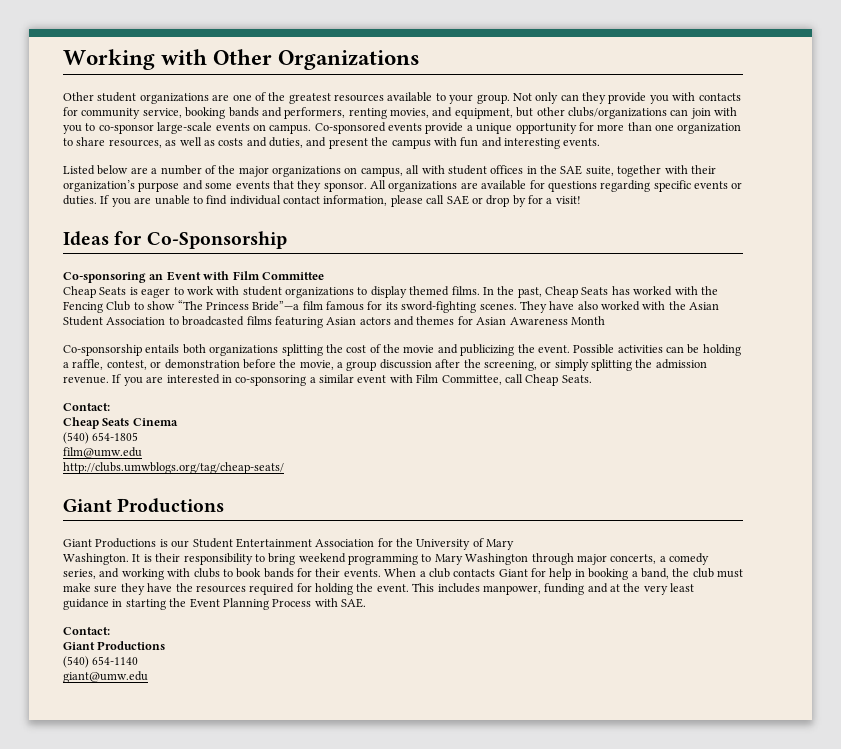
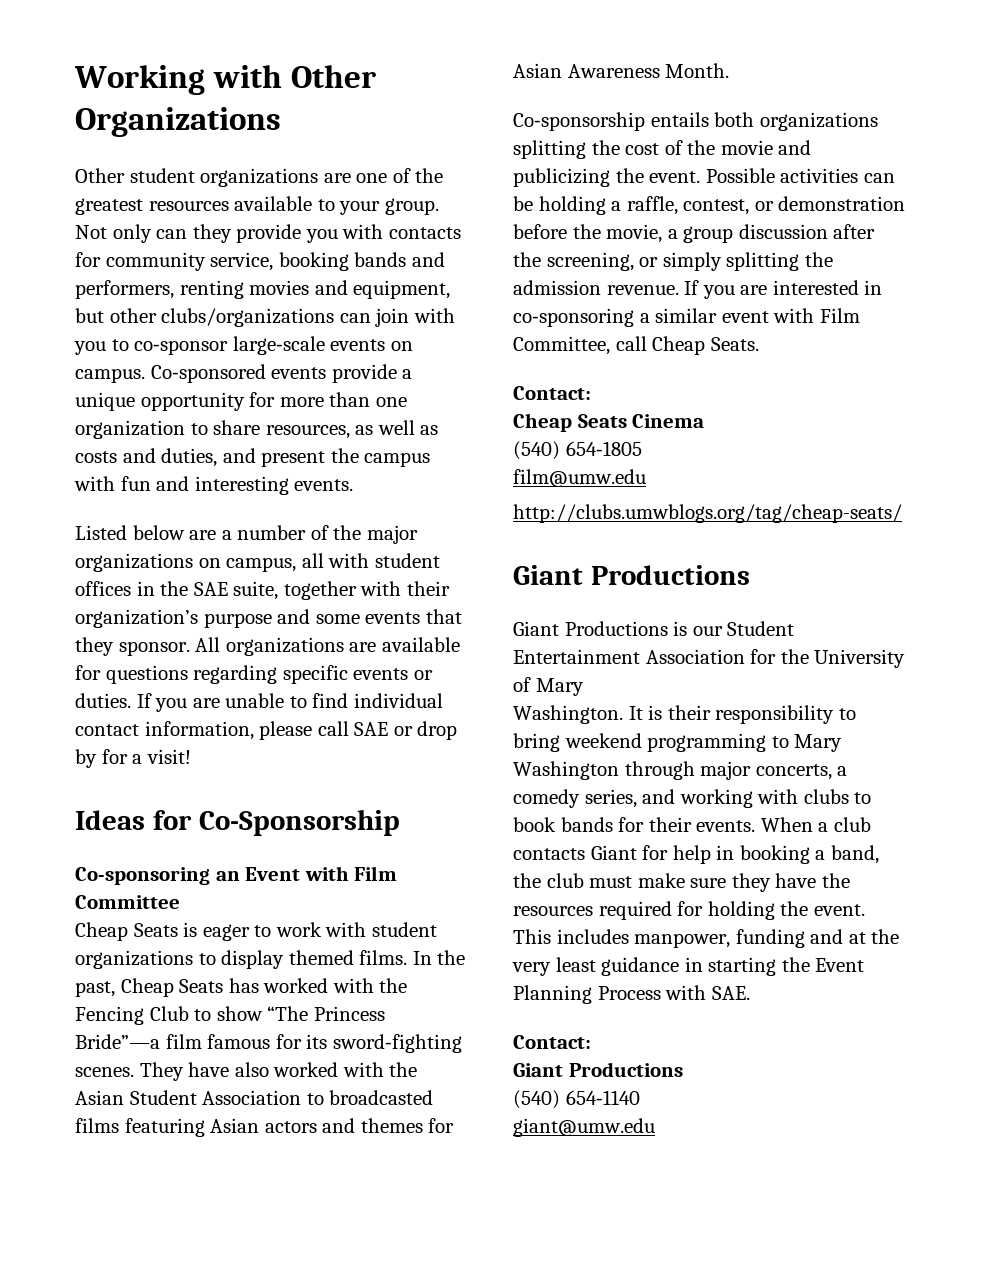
- Not only can they provide you with contacts for community service, booking bands and performers, renting movies, and equipment, but other clubs/organizations can join with you to co‐sponsor large‐scale events on campus.
+ Not only can they provide you with contacts for community service, booking bands and performers, renting movies and equipment, but other clubs/organizations can join with you to co‐sponsor large‐scale events on campus.
- They have also worked with the Asian Student Association to broadcasted films featuring Asian actors and themes for Asian Awareness Month
+ They have also worked with the Asian Student Association to broadcasted films featuring Asian actors and themes for Asian Awareness Month.

